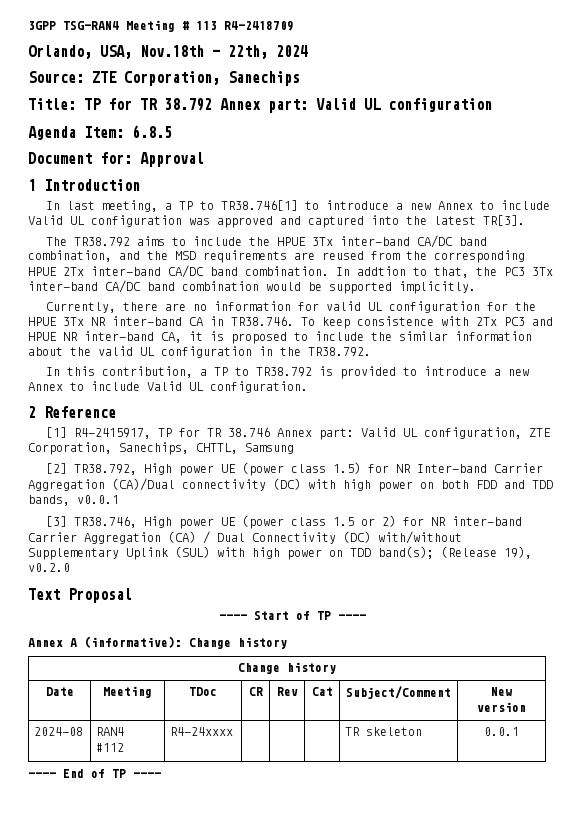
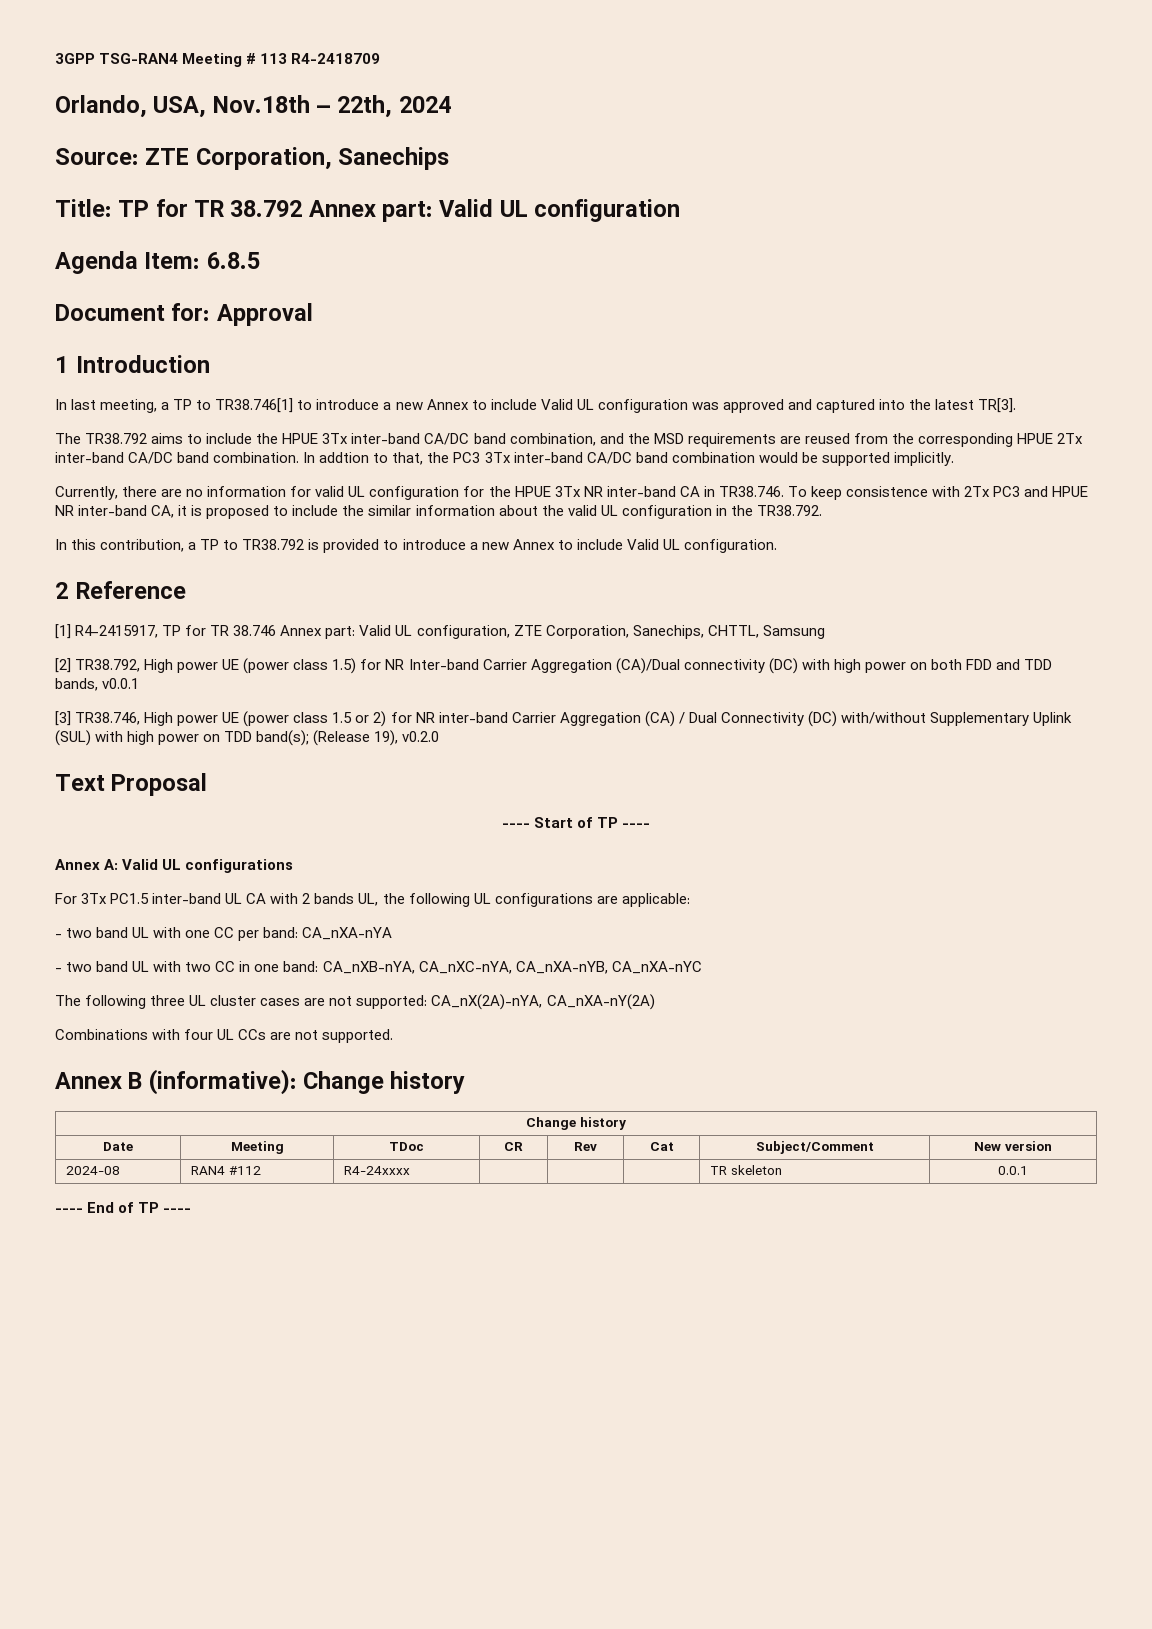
- Annex A (informative): Change history
+ Annex A: Valid UL configurations
+ For 3Tx PC1.5 inter-band UL CA with 2 bands UL, the following UL configurations are applicable:
+ - two band UL with one CC per band: CA_nXA-nYA
+ - two band UL with two CC in one band: CA_nXB-nYA, CA_nXC-nYA, CA_nXA-nYB, CA_nXA-nYC
+ The following three UL cluster cases are not supported: CA_nX(2A)-nYA, CA_nXA-nY(2A)
+ Combinations with four UL CCs are not supported.
+ Annex B (informative): Change history

